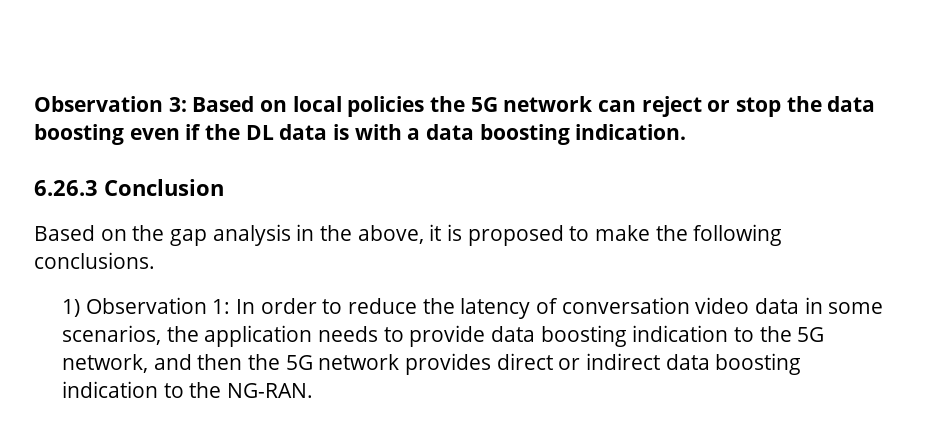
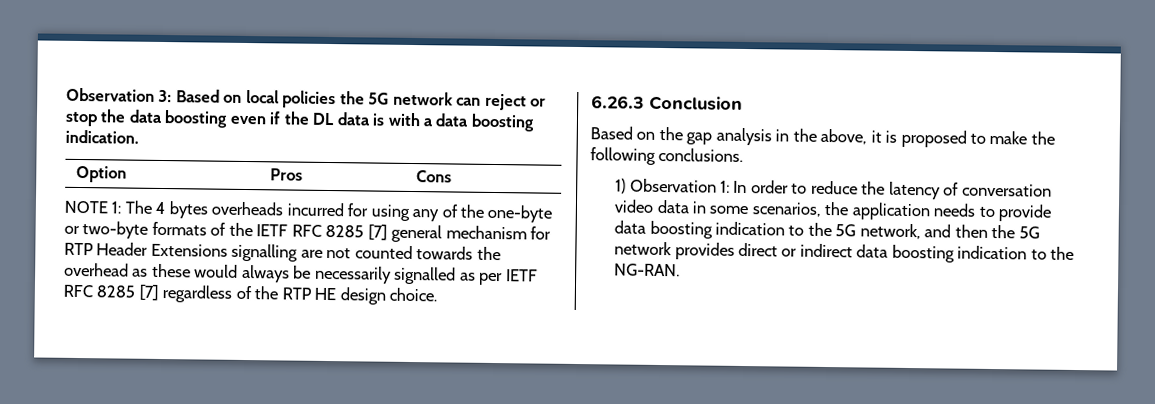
+ Option | Pros | Cons
+ NOTE 1: The 4 bytes overheads incurred for using any of the one-byte or two-byte formats of the IETF RFC 8285 [7] general mechanism for RTP Header Extensions signalling are not counted towards the overhead as these would always be necessarily signalled as per IETF RFC 8285 [7] regardless of the RTP HE design choice.

